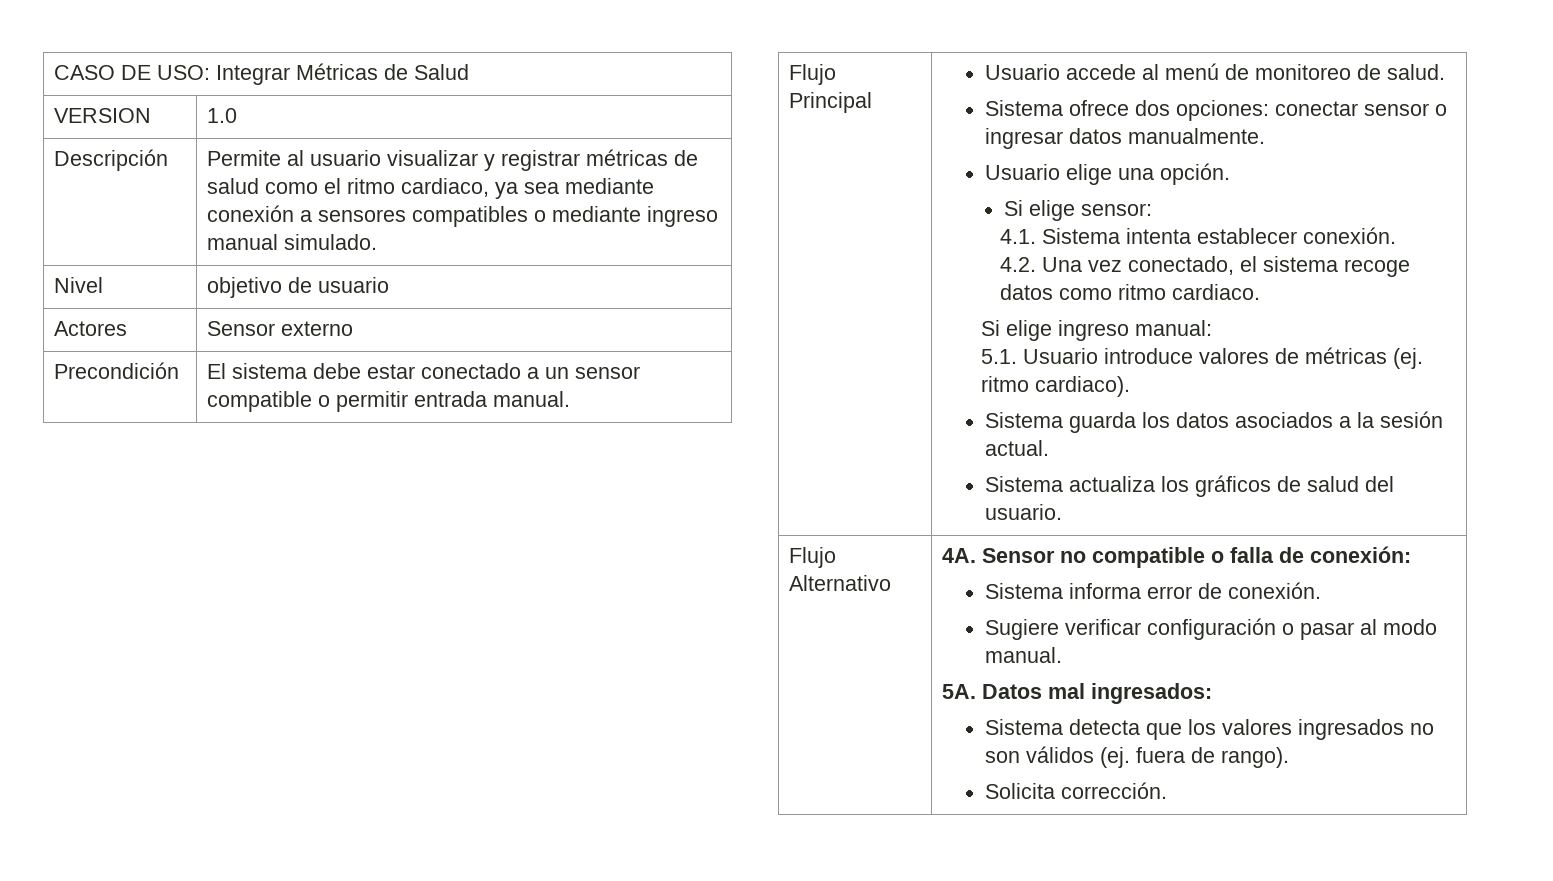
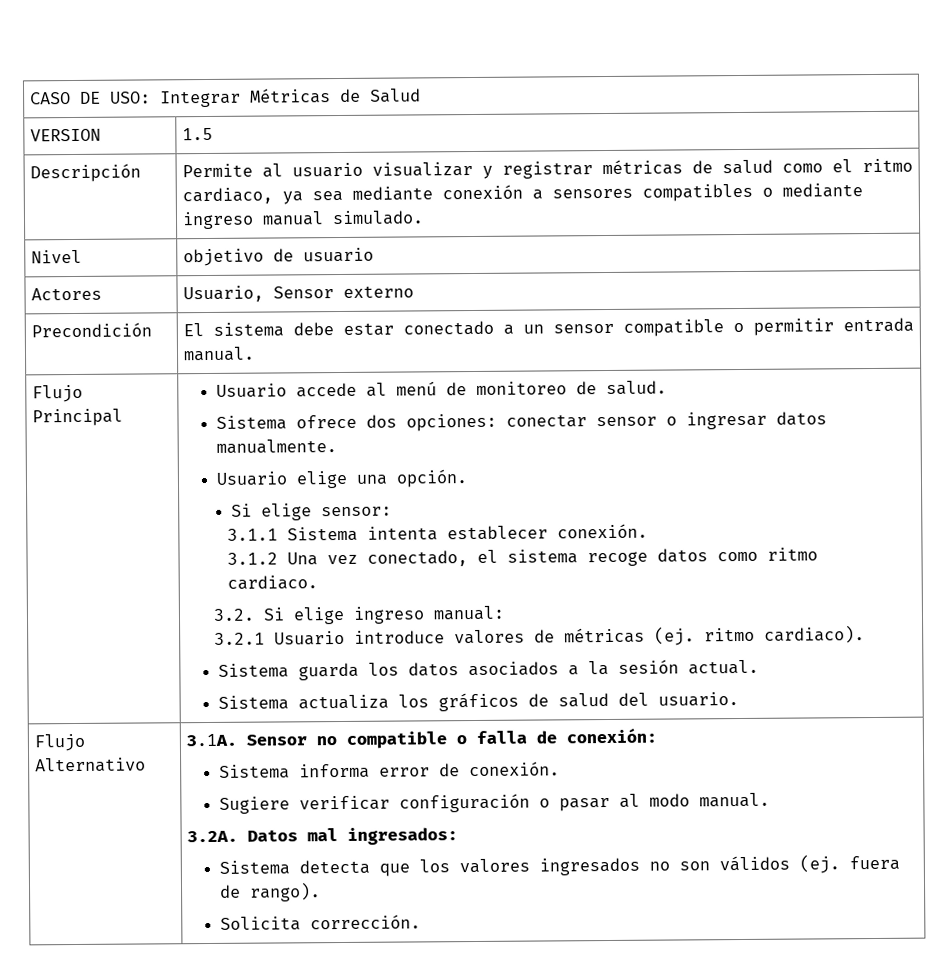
- VERSION | 1.0
+ VERSION | 1.5
- Actores | Sensor externo
+ Actores | Usuario, Sensor externo
- 4.1. Sistema intenta establecer conexión.
+ 3.1.1 Sistema intenta establecer conexión.
- 4.2. Una vez conectado, el sistema recoge datos como ritmo cardiaco.
+ 3.1.2 Una vez conectado, el sistema recoge datos como ritmo cardiaco.
- Si elige ingreso manual:
+ 3.2. Si elige ingreso manual:
- 5.1. Usuario introduce valores de métricas (ej. ritmo cardiaco).
+ 3.2.1 Usuario introduce valores de métricas (ej. ritmo cardiaco).
- 4A. Sensor no compatible o falla de conexión:
+ 3.1A. Sensor no compatible o falla de conexión:
- 5A. Datos mal ingresados:
+ 3.2A. Datos mal ingresados:

